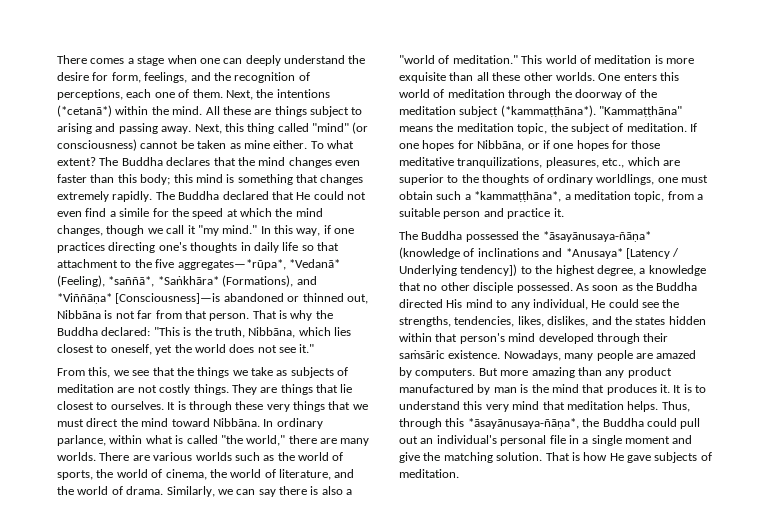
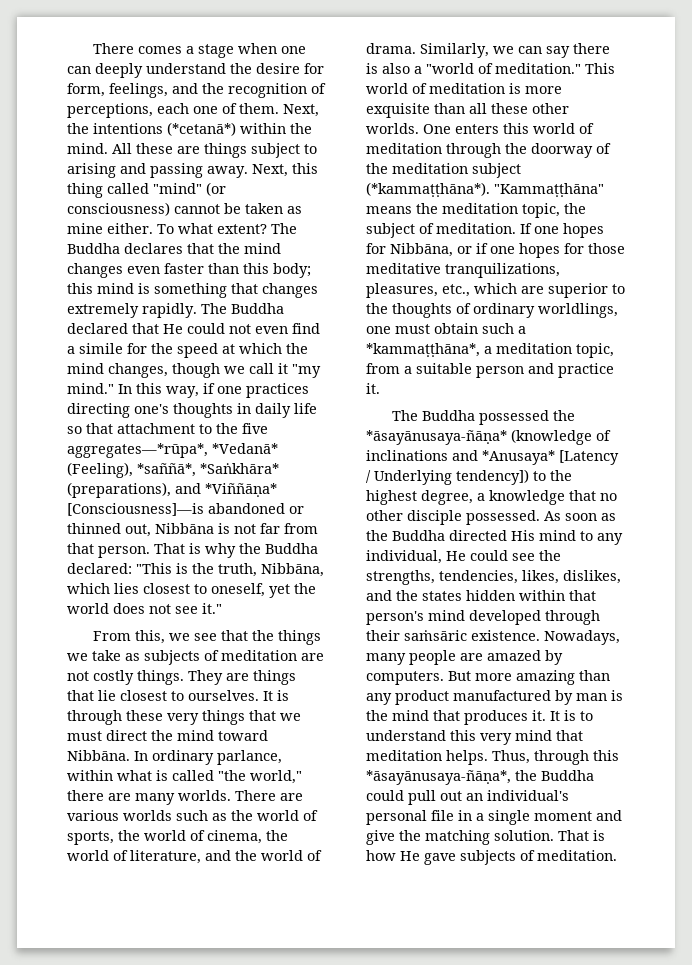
- In this way, if one practices directing one's thoughts in daily life so that attachment to the five aggregates—*rūpa*, *Vedanā* (Feeling), *saññā*, *Saṅkhāra* (Formations), and *Viññāṇa* [Consciousness]—is abandoned or thinned out, Nibbāna is not far from that person.
+ In this way, if one practices directing one's thoughts in daily life so that attachment to the five aggregates—*rūpa*, *Vedanā* (Feeling), *saññā*, *Saṅkhāra* (preparations), and *Viññāṇa* [Consciousness]—is abandoned or thinned out, Nibbāna is not far from that person.

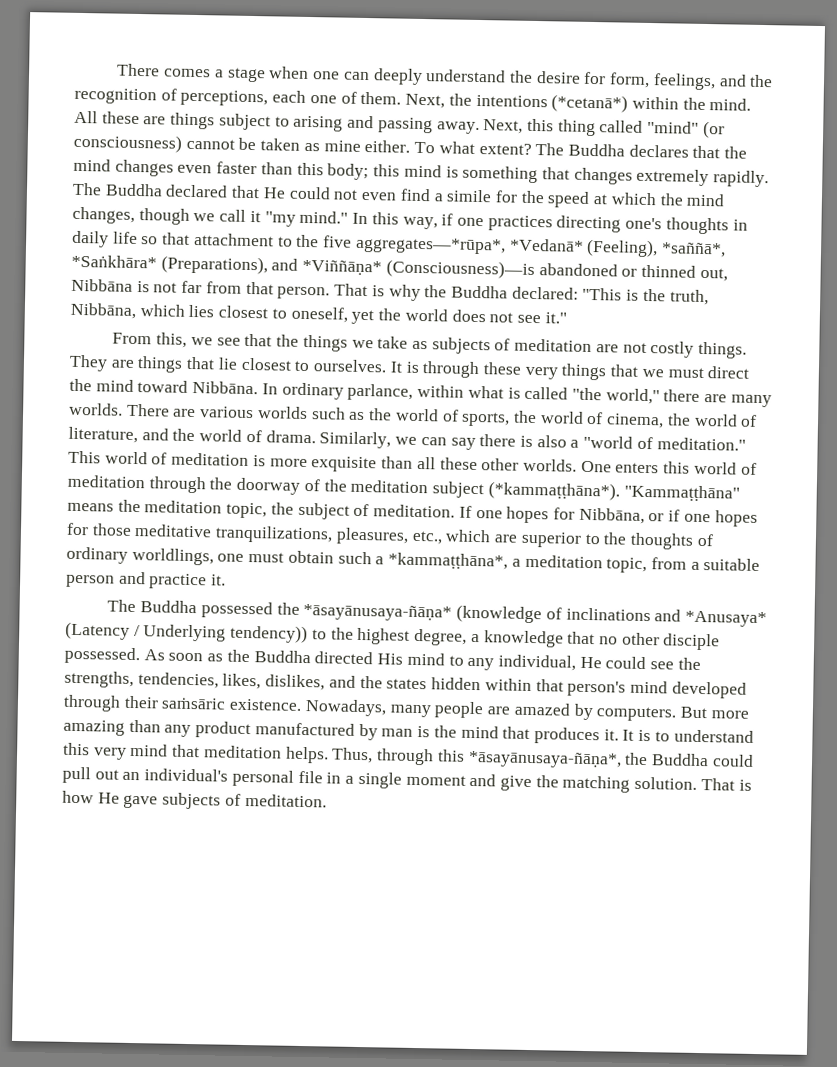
- In this way, if one practices directing one's thoughts in daily life so that attachment to the five aggregates—*rūpa*, *Vedanā* (Feeling), *saññā*, *Saṅkhāra* (preparations), and *Viññāṇa* [Consciousness]—is abandoned or thinned out, Nibbāna is not far from that person.
+ In this way, if one practices directing one's thoughts in daily life so that attachment to the five aggregates—*rūpa*, *Vedanā* (Feeling), *saññā*, *Saṅkhāra* (Preparations), and *Viññāṇa* (Consciousness)—is abandoned or thinned out, Nibbāna is not far from that person.
- The Buddha possessed the *āsayānusaya-ñāṇa* (knowledge of inclinations and *Anusaya* [Latency / Underlying tendency]) to the highest degree, a knowledge that no other disciple possessed.
+ The Buddha possessed the *āsayānusaya-ñāṇa* (knowledge of inclinations and *Anusaya* (Latency / Underlying tendency)) to the highest degree, a knowledge that no other disciple possessed.

